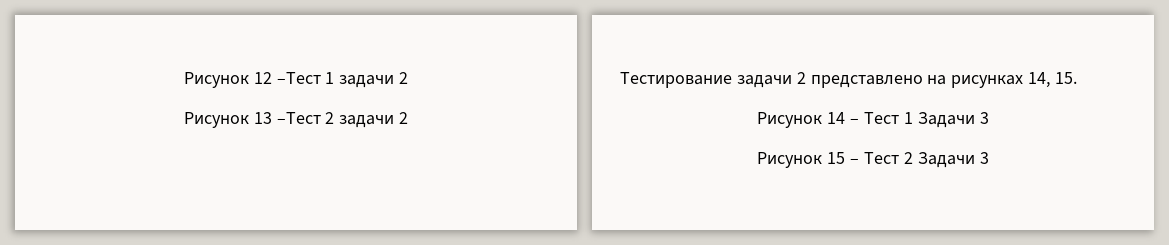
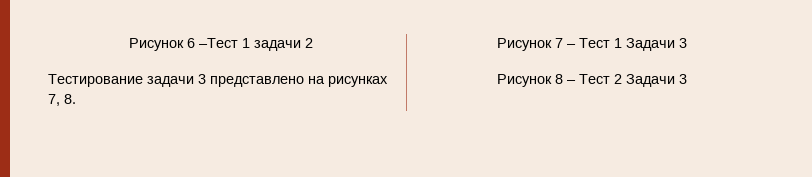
- Рисунок 12 –Тест 1 задачи 2
+ Рисунок 6 –Тест 1 задачи 2
- Рисунок 13 –Тест 2 задачи 2
- Тестирование задачи 2 представлено на рисунках 14, 15.
- Рисунок 14 – Тест 1 Задачи 3
+ Тестирование задачи 3 представлено на рисунках 7, 8.
+ Рисунок 7 – Тест 1 Задачи 3
- Рисунок 15 – Тест 2 Задачи 3
+ Рисунок 8 – Тест 2 Задачи 3

